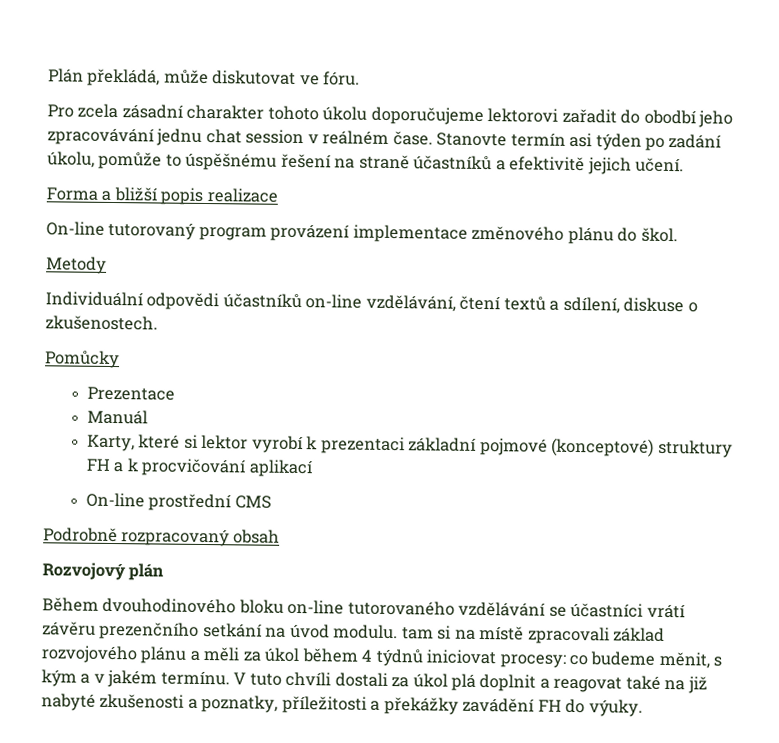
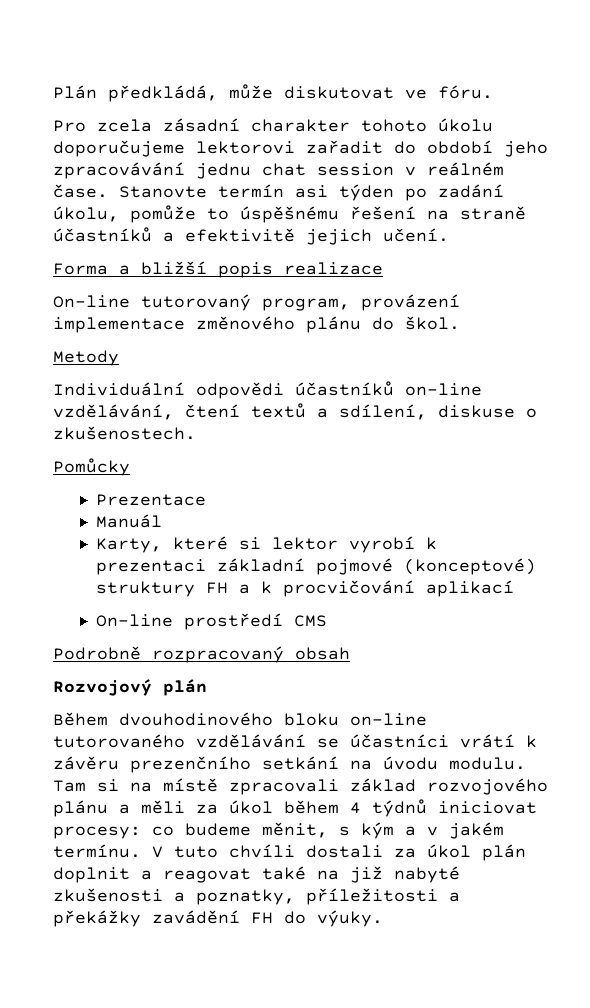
- Plán překládá, může diskutovat ve fóru.
+ Plán předkládá, může diskutovat ve fóru.
- Pro zcela zásadní charakter tohoto úkolu doporučujeme lektorovi zařadit do obodbí jeho zpracovávání jednu chat session v reálném čase.
+ Pro zcela zásadní charakter tohoto úkolu doporučujeme lektorovi zařadit do období jeho zpracovávání jednu chat session v reálném čase.
- On-line tutorovaný program provázení implementace změnového plánu do škol.
+ On-line tutorovaný program, provázení implementace změnového plánu do škol.
- On-line prostřední CMS
+ On-line prostředí CMS
- Během dvouhodinového bloku on-line tutorovaného vzdělávání se účastníci vrátí závěru prezenčního setkání na úvod modulu. tam si na místě zpracovali základ rozvojového plánu a měli za úkol během 4 týdnů iniciovat procesy: co budeme měnit, s kým a v jakém termínu.
+ Během dvouhodinového bloku on-line tutorovaného vzdělávání se účastníci vrátí k závěru prezenčního setkání na úvodu modulu. Tam si na místě zpracovali základ rozvojového plánu a měli za úkol během 4 týdnů iniciovat procesy: co budeme měnit, s kým a v jakém termínu.
- V tuto chvíli dostali za úkol plá doplnit a reagovat také na již nabyté zkušenosti a poznatky, příležitosti a překážky zavádění FH do výuky.
+ V tuto chvíli dostali za úkol plán doplnit a reagovat také na již nabyté zkušenosti a poznatky, příležitosti a překážky zavádění FH do výuky.

